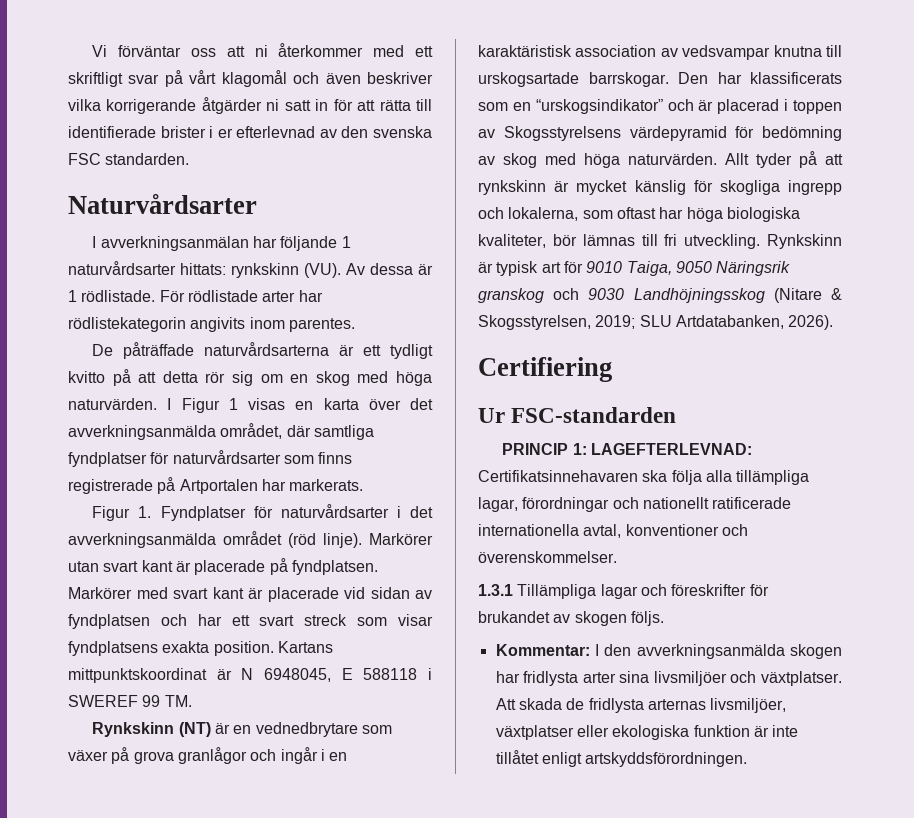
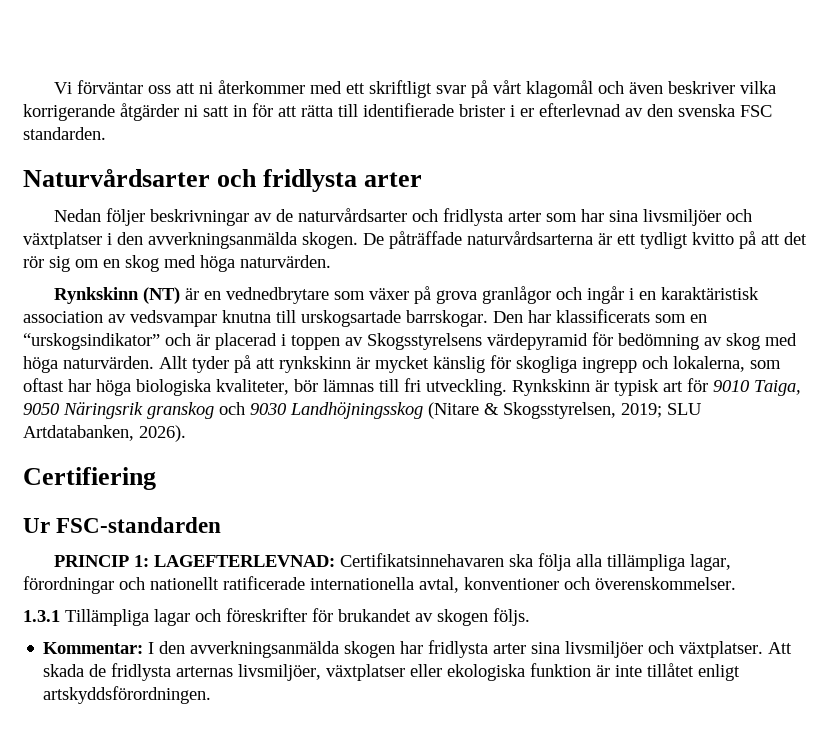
- Naturvårdsarter
- I avverkningsanmälan har följande 1 naturvårdsarter hittats: rynkskinn (VU). Av dessa är 1 rödlistade. För rödlistade arter har rödlistekategorin angivits inom parentes.
- De påträffade naturvårdsarterna är ett tydligt kvitto på att detta rör sig om en skog med höga naturvärden. I Figur 1 visas en karta över det avverkningsanmälda området, där samtliga fyndplatser för naturvårdsarter som finns registrerade på Artportalen har markerats.
- Figur 1. Fyndplatser för naturvårdsarter i det avverkningsanmälda området (röd linje). Markörer utan svart kant är placerade på fyndplatsen. Markörer med svart kant är placerade vid sidan av fyndplatsen och har ett svart streck som visar fyndplatsens exakta position. Kartans mittpunktskoordinat är N 6948045, E 588118 i SWEREF 99 TM.
+ Naturvårdsarter och fridlysta arter
+ Nedan följer beskrivningar av de naturvårdsarter och fridlysta arter som har sina livsmiljöer och växtplatser i den avverkningsanmälda skogen. De påträffade naturvårdsarterna är ett tydligt kvitto på att det rör sig om en skog med höga naturvärden.

